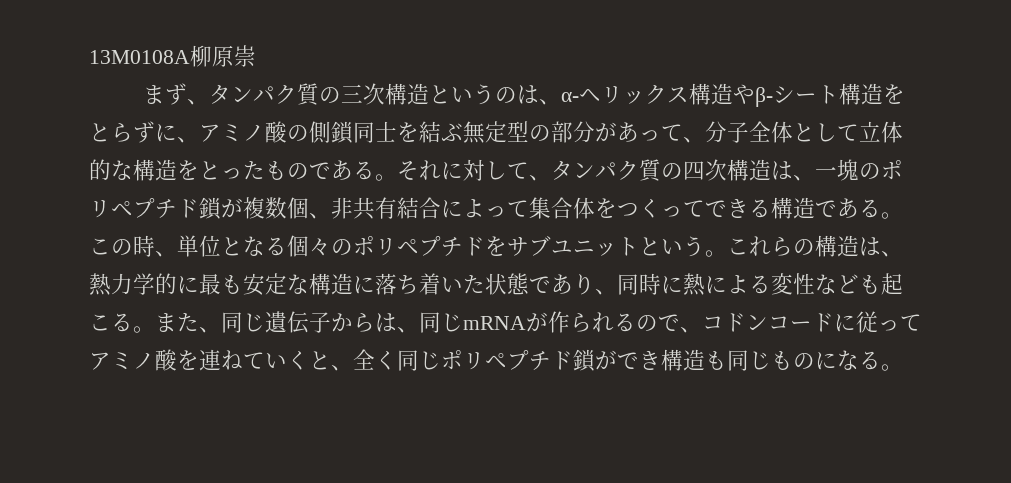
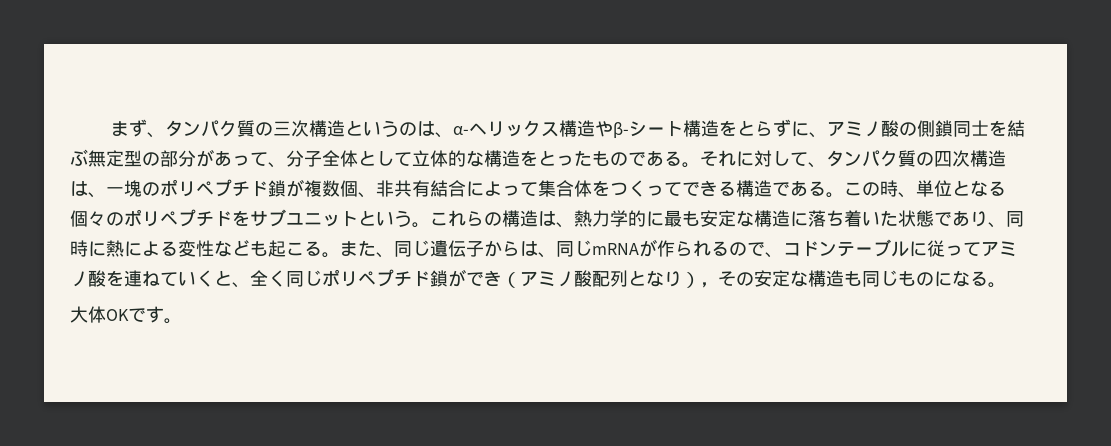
- 13M0108A柳原崇
- また、同じ遺伝子からは、同じmRNAが作られるので、コドンコードに従ってアミノ酸を連ねていくと、全く同じポリペプチド鎖ができ構造も同じものになる。
+ また、同じ遺伝子からは、同じmRNAが作られるので、コドンテーブルに従ってアミノ酸を連ねていくと、全く同じポリペプチド鎖ができ（アミノ酸配列となり），その安定な構造も同じものになる。
+ 大体OKです。

